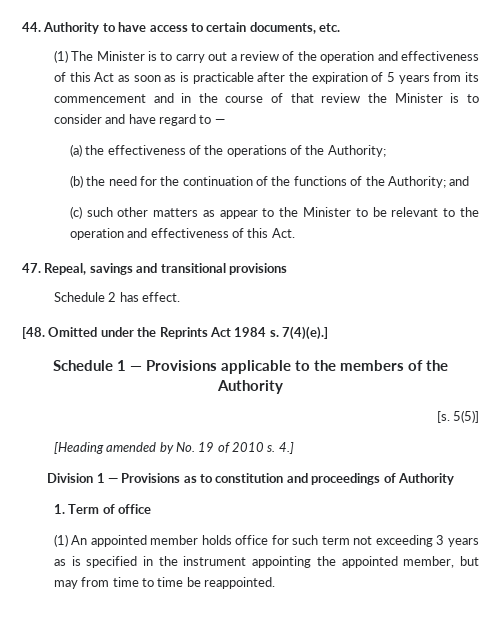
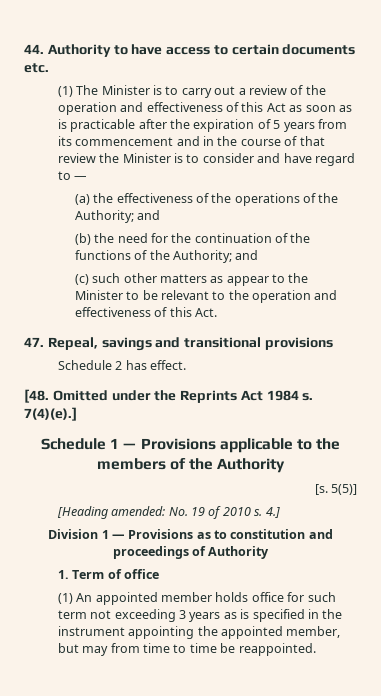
- 44. Authority to have access to certain documents, etc.
+ 44. Authority to have access to certain documents etc.
- (a) the effectiveness of the operations of the Authority;
+ (a) the effectiveness of the operations of the Authority; and
- [Heading amended by No. 19 of 2010 s.
+ [Heading amended: No. 19 of 2010 s.

